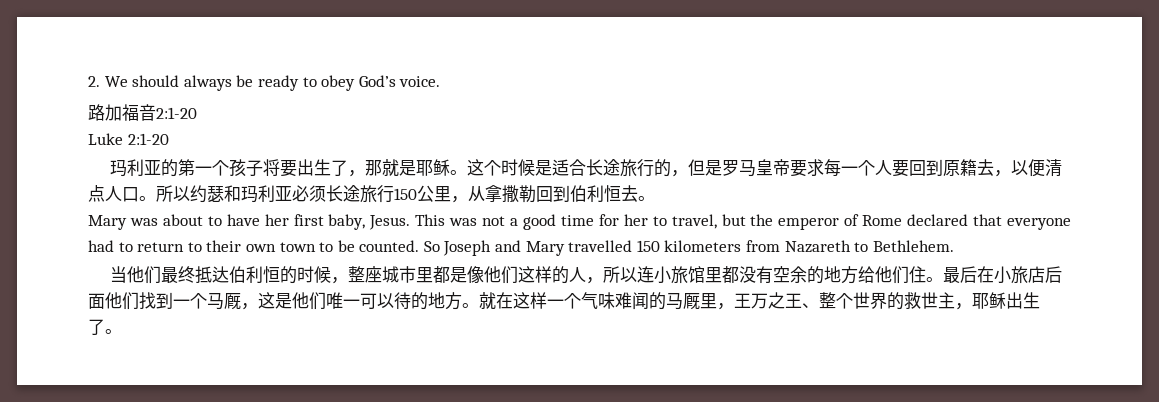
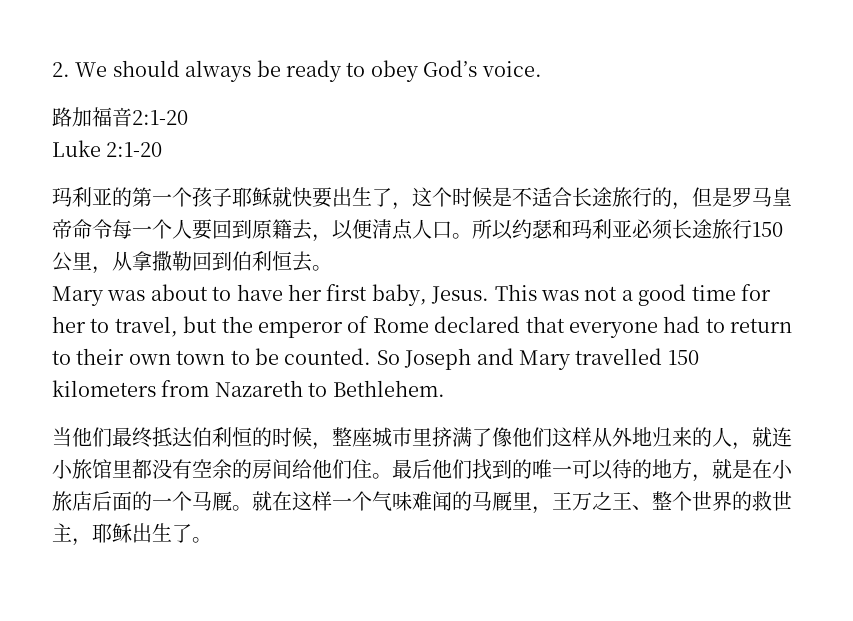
- 玛利亚的第一个孩子将要出生了，那就是耶稣。这个时候是适合长途旅行的，但是罗马皇帝要求每一个人要回到原籍去，以便清点人口。
+ 玛利亚的第一个孩子耶稣就快要出生了，这个时候是不适合长途旅行的，但是罗马皇帝命令每一个人要回到原籍去，以便清点人口。
- 当他们最终抵达伯利恒的时候，整座城市里都是像他们这样的人，所以连小旅馆里都没有空余的地方给他们住。
+ 当他们最终抵达伯利恒的时候，整座城市里挤满了像他们这样从外地归来的人，就连小旅馆里都没有空余的房间给他们住。
- 最后在小旅店后面他们找到一个马厩，这是他们唯一可以待的地方。
+ 最后他们找到的唯一可以待的地方，就是在小旅店后面的一个马厩。

